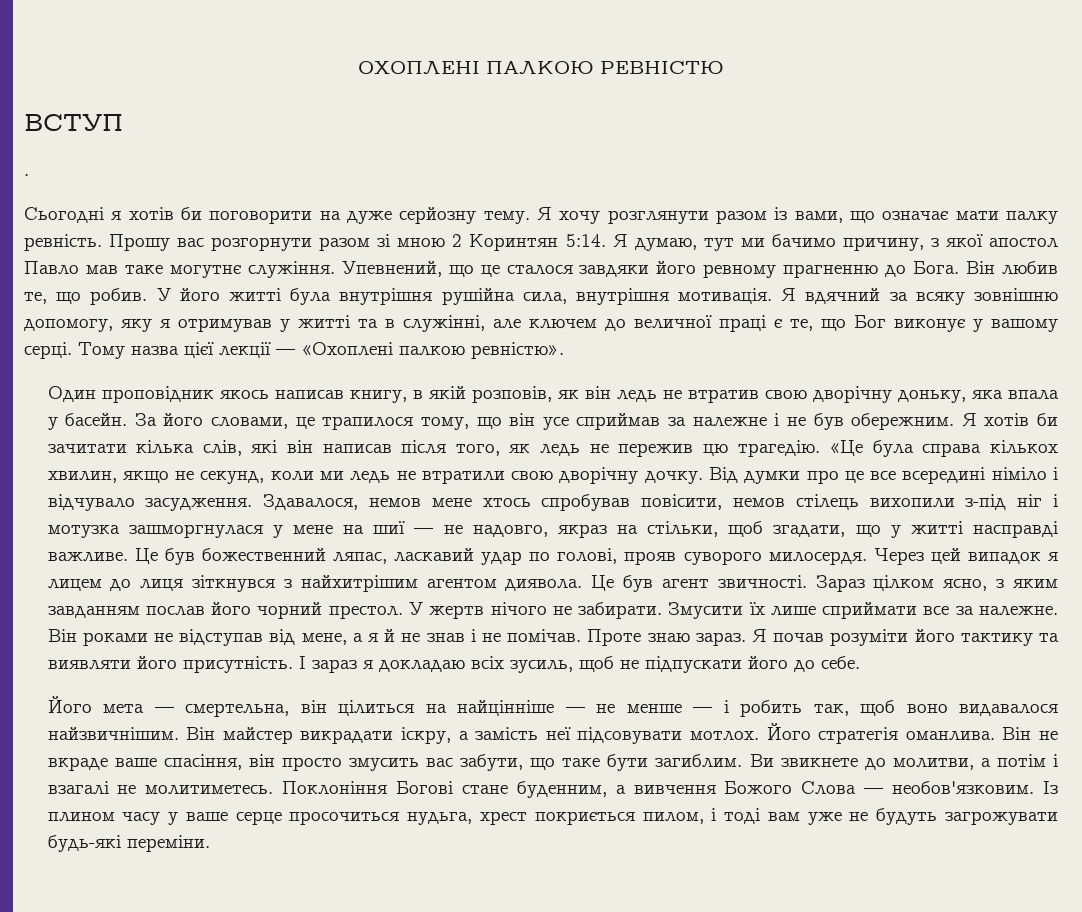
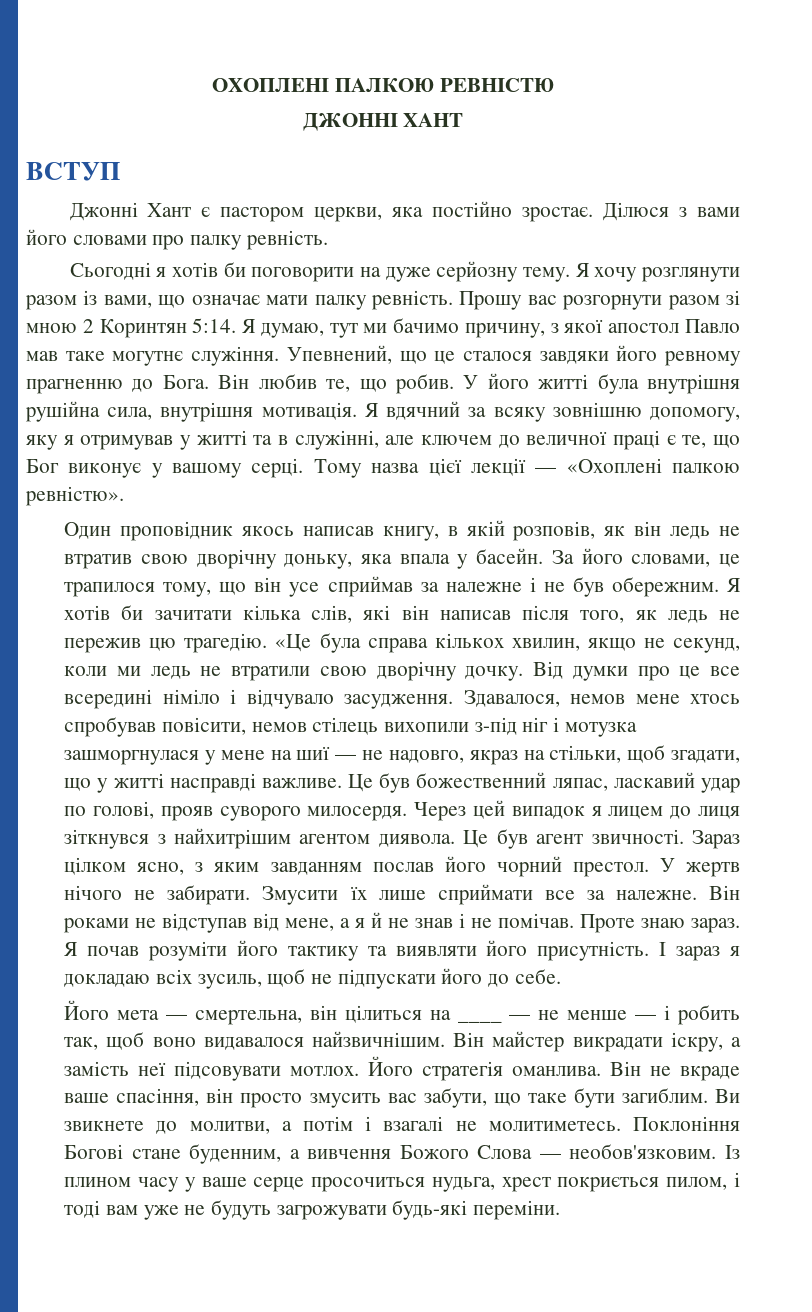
+ ДЖОННІ ХАНТ
- .
+ Джонні Хант є пастором церкви, яка постійно зростає. Ділюся з вами його словами про палку ревність.
- Його мета — смертельна, він цілиться на найцінніше — не менше — і робить так, щоб воно видавалося найзвичнішим.
+ Його мета — смертельна, він цілиться на ____ — не менше — і робить так, щоб воно видавалося найзвичнішим.

